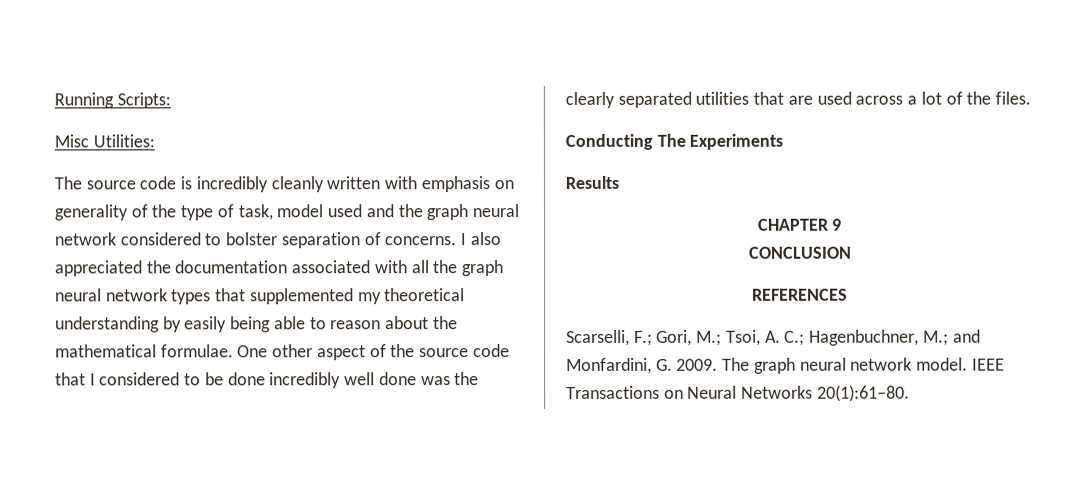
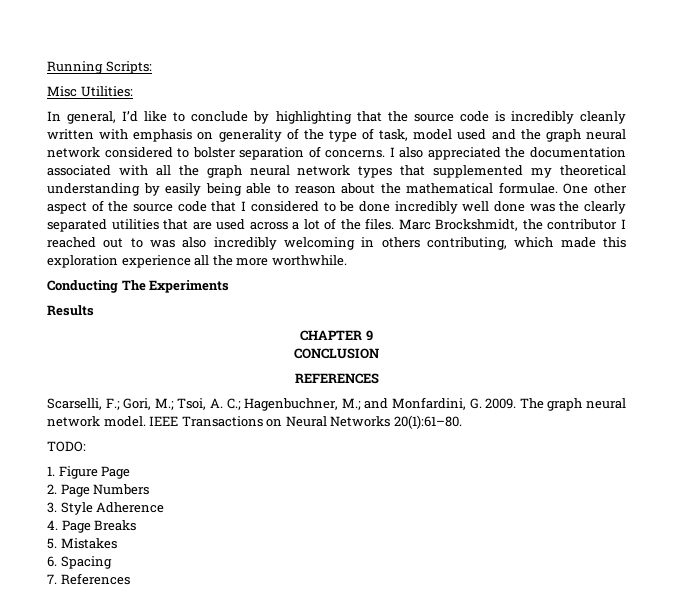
- The source code is incredibly cleanly written with emphasis on generality of the type of task, model used and the graph neural network considered to bolster separation of concerns.
+ In general, I’d like to conclude by highlighting that the source code is incredibly cleanly written with emphasis on generality of the type of task, model used and the graph neural network considered to bolster separation of concerns.
+ Marc Brockshmidt, the contributor I reached out to was also incredibly welcoming in others contributing, which made this exploration experience all the more worthwhile.
+ TODO:
+ 1. Figure Page
+ 2. Page Numbers
+ 3. Style Adherence
+ 4. Page Breaks
+ 5. Mistakes
+ 6. Spacing
+ 7. References

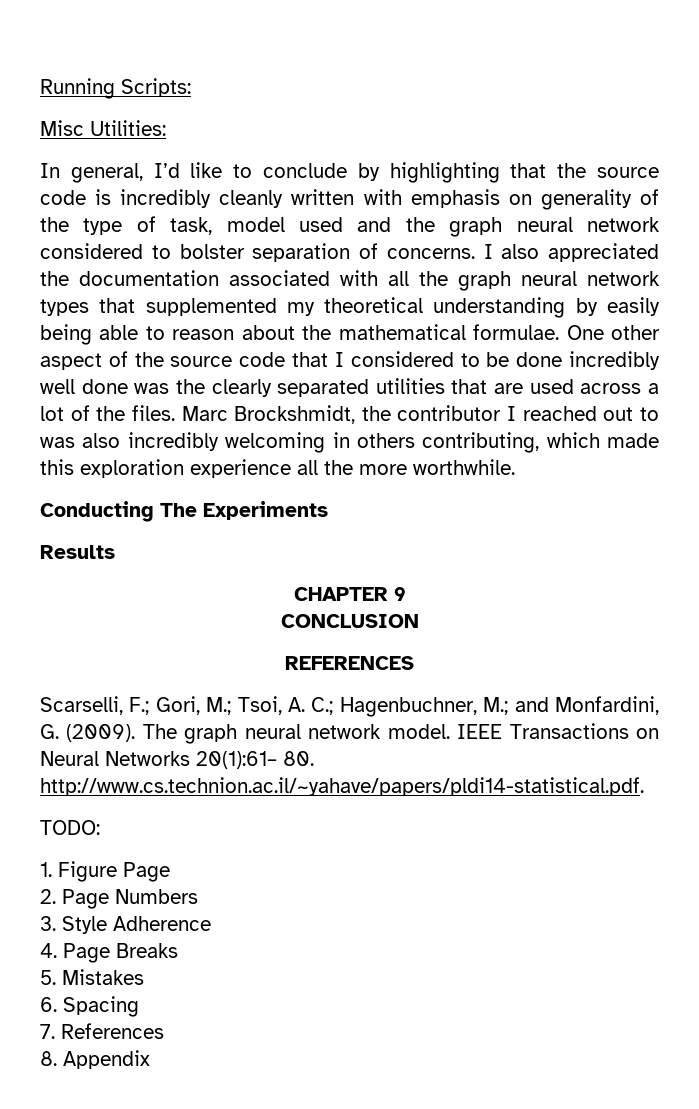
- Scarselli, F.; Gori, M.; Tsoi, A. C.; Hagenbuchner, M.; and Monfardini, G. 2009.
+ Scarselli, F.; Gori, M.; Tsoi, A. C.; Hagenbuchner, M.; and Monfardini, G. (2009).
- IEEE Transactions on Neural Networks 20(1):61–80.
+ IEEE Transactions on Neural Networks 20(1):61– 80. http://www.cs.technion.ac.il/~yahave/papers/pldi14-statistical.pdf.
+ 8. Appendix

